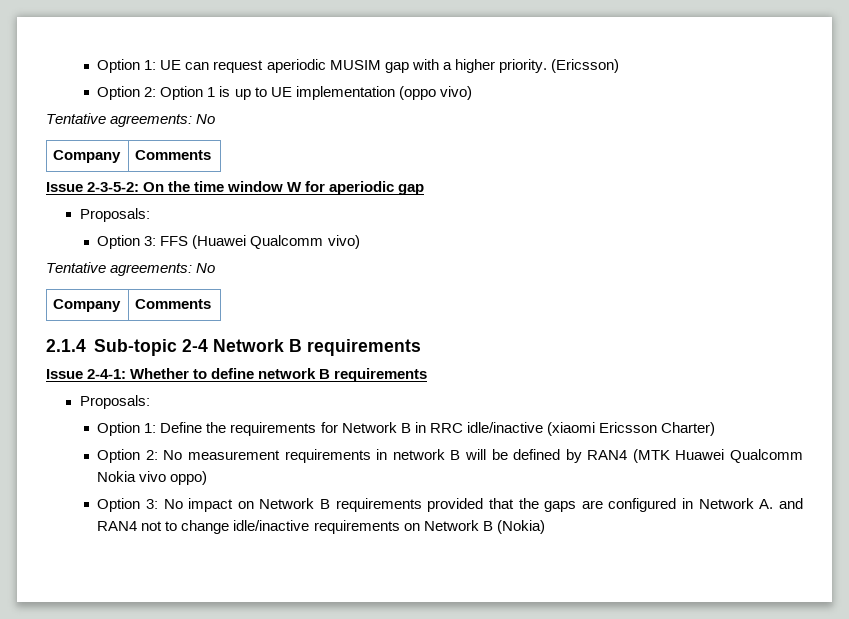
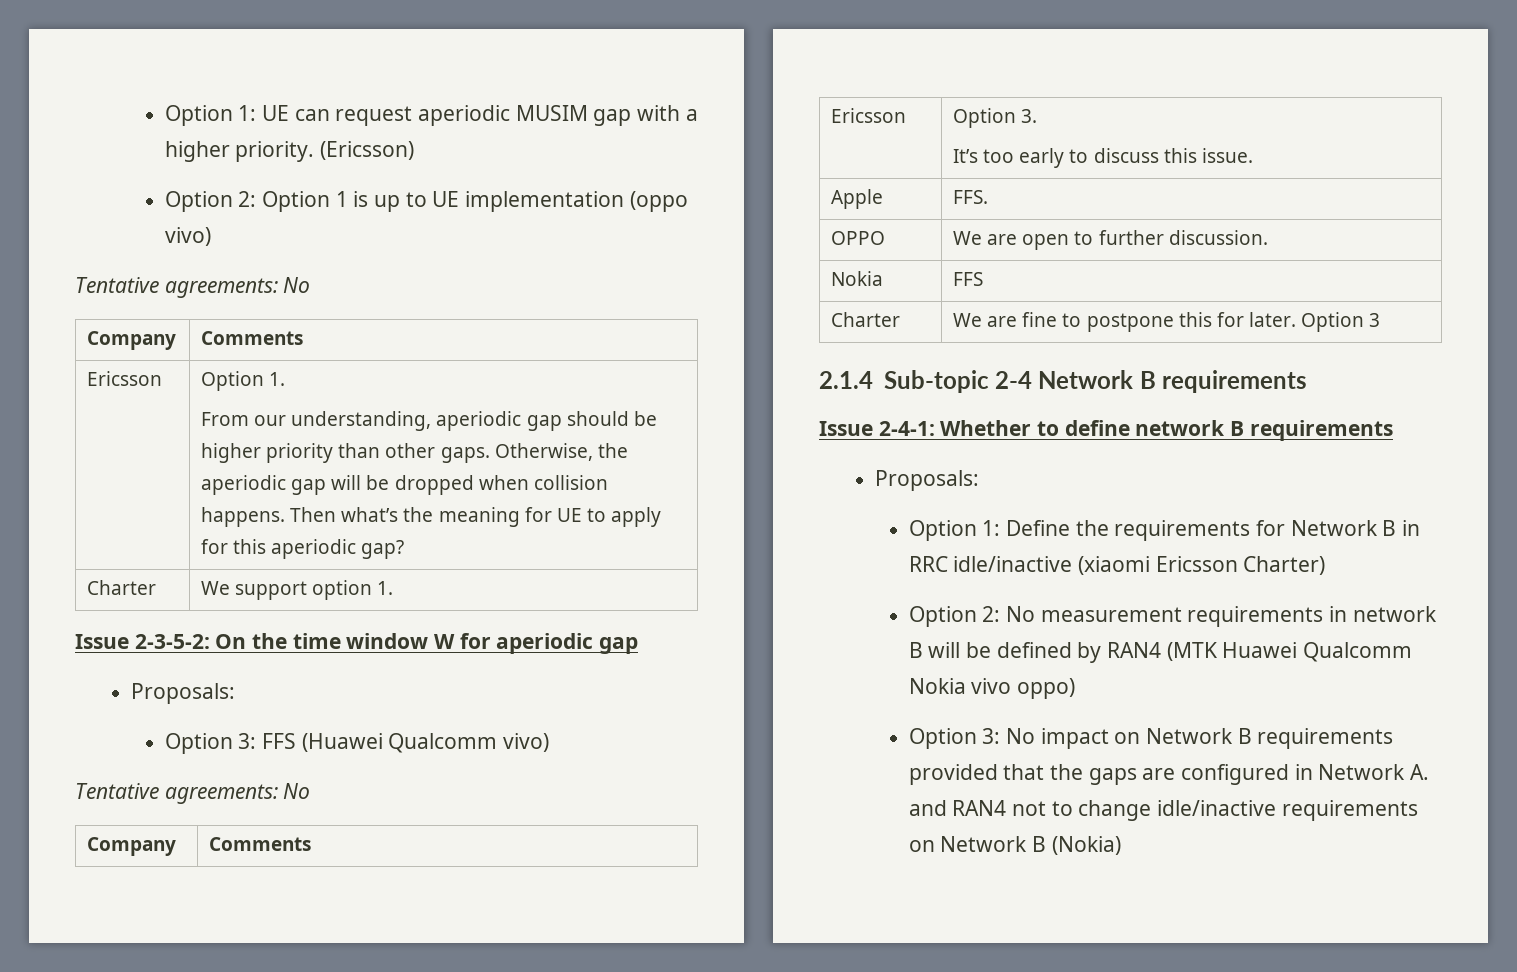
+ Ericsson | Option 1.
+ From our understanding, aperiodic gap should be higher priority than other gaps. Otherwise, the aperiodic gap will be dropped when collision happens. Then what’s the meaning for UE to apply for this aperiodic gap?
+ Charter | We support option 1.
+ Ericsson | Option 3.
+ It’s too early to discuss this issue.
+ Apple | FFS.
+ OPPO | We are open to further discussion.
+ Nokia | FFS
+ Charter | We are fine to postpone this for later. Option 3

